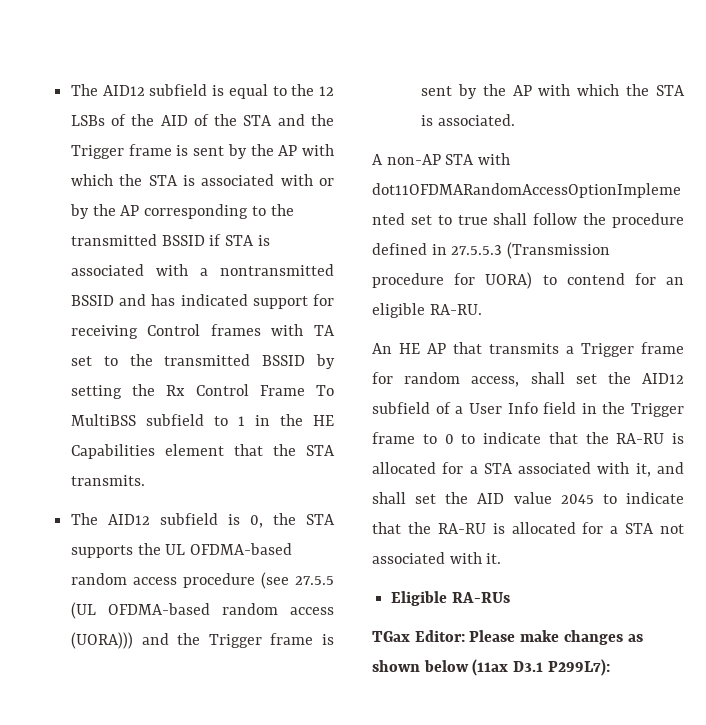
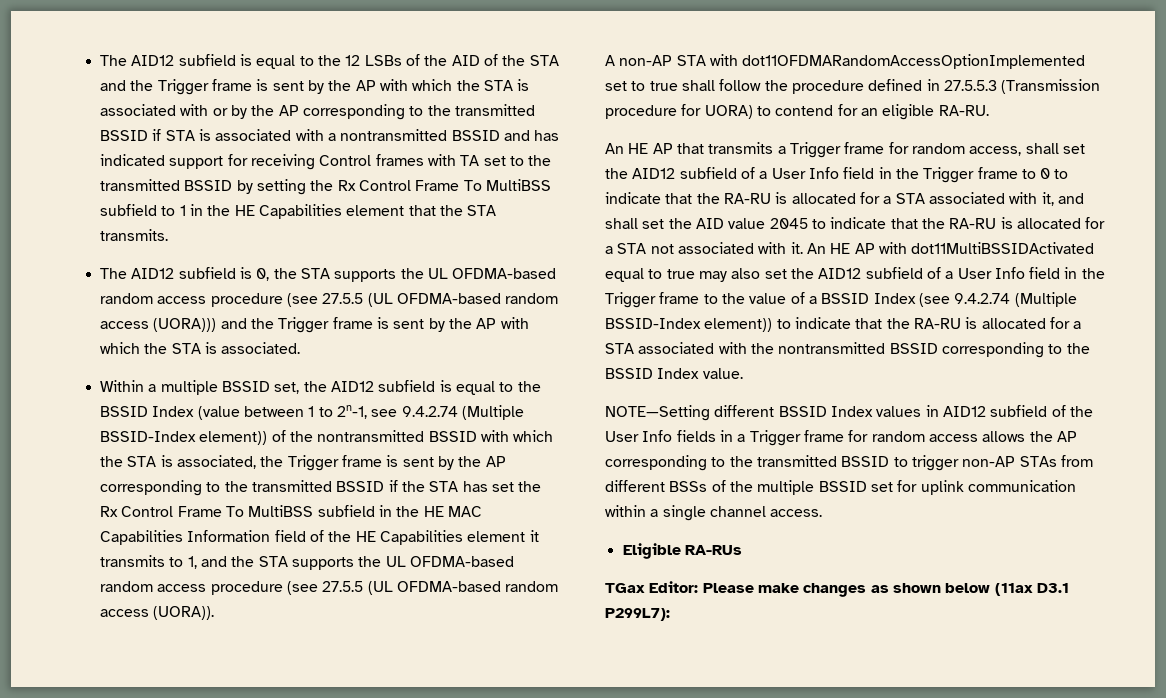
+ Within a multiple BSSID set, the AID12 subfield is equal to the BSSID Index (value between 1 to 2n-1, see 9.4.2.74 (Multiple BSSID-Index element)) of the nontransmitted BSSID with which the STA is associated, the Trigger frame is sent by the AP corresponding to the transmitted BSSID if the STA has set the Rx Control Frame To MultiBSS subfield in the HE MAC Capabilities Information field of the HE Capabilities element it transmits to 1, and the STA supports the UL OFDMA-based random access procedure (see 27.5.5 (UL OFDMA-based random access (UORA)).
+ An HE AP with dot11MultiBSSIDActivated equal to true may also set the AID12 subfield of a User Info field in the Trigger frame to the value of a BSSID Index (see 9.4.2.74 (Multiple BSSID-Index element)) to indicate that the RA-RU is allocated for a STA associated with the nontransmitted BSSID corresponding to the BSSID Index value.
+ NOTE—Setting different BSSID Index values in AID12 subfield of the User Info fields in a Trigger frame for random access allows the AP corresponding to the transmitted BSSID to trigger non-AP STAs from different BSSs of the multiple BSSID set for uplink communication within a single channel access.

